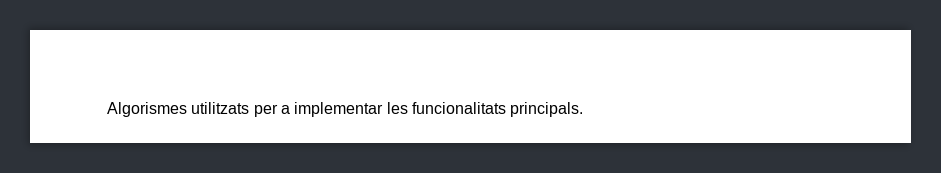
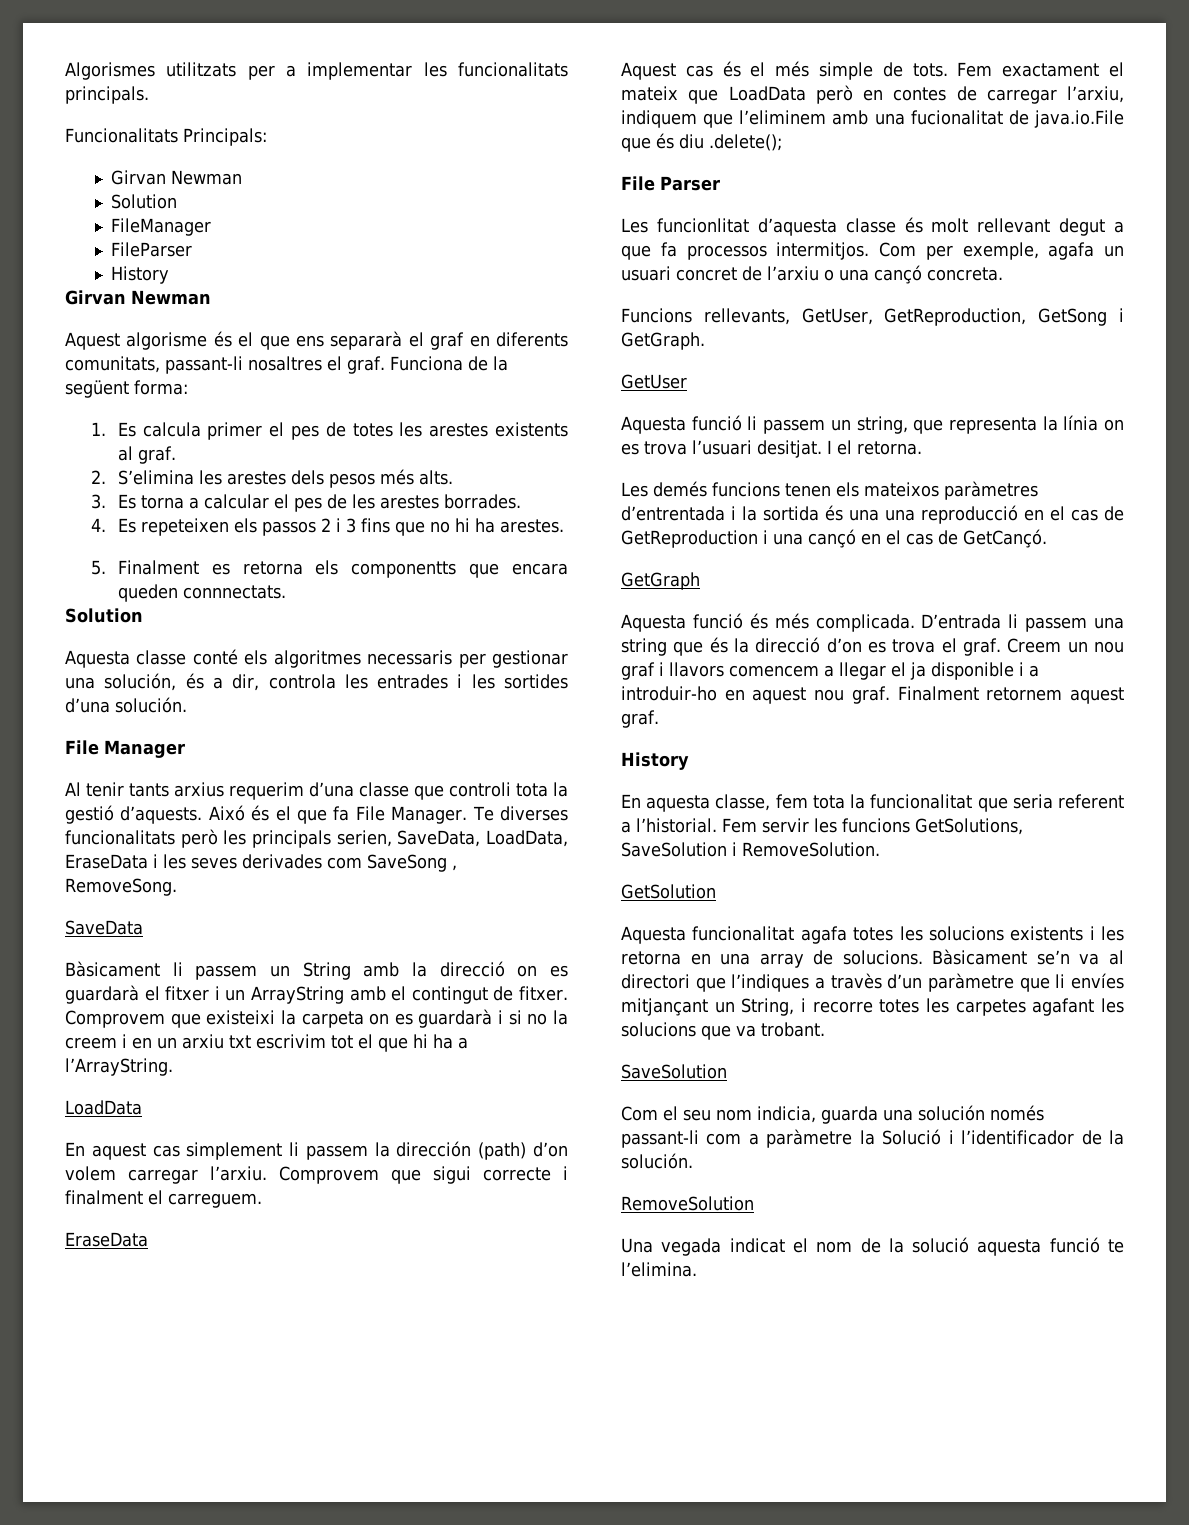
+ Funcionalitats Principals:
+ Girvan Newman
+ Solution
+ FileManager
+ FileParser
+ History
+ Girvan Newman
+ Aquest algorisme és el que ens separarà el graf en diferents comunitats, passant-li nosaltres el graf. Funciona de la següent forma:
+ 1. Es calcula primer el pes de totes les arestes existents al graf.
+ 2. S’elimina les arestes dels pesos més alts.
+ 3. Es torna a calcular el pes de les arestes borrades.
+ 4. Es repeteixen els passos 2 i 3 fins que no hi ha arestes.
+ 5. Finalment es retorna els componentts que encara queden connnectats.
+ Solution
+ Aquesta classe conté els algoritmes necessaris per gestionar una solución, és a dir, controla les entrades i les sortides d’una solución.
+ File Manager
+ Al tenir tants arxius requerim d’una classe que controli tota la gestió d’aquests. Aixó és el que fa File Manager. Te diverses funcionalitats però les principals serien, SaveData, LoadData, EraseData i les seves derivades com SaveSong , RemoveSong.
+ SaveData
+ Bàsicament li passem un String amb la direcció on es guardarà el fitxer i un ArrayString amb el contingut de fitxer. Comprovem que existeixi la carpeta on es guardarà i si no la creem i en un arxiu txt escrivim tot el que hi ha a l’ArrayString.
+ LoadData
+ En aquest cas simplement li passem la dirección (path) d’on volem carregar l’arxiu. Comprovem que sigui correcte i finalment el carreguem.
+ EraseData
+ Aquest cas és el més simple de tots. Fem exactament el mateix que LoadData però en contes de carregar l’arxiu, indiquem que l’eliminem amb una fucionalitat de java.io.File que és diu .delete();
+ File Parser
+ Les funcionlitat d’aquesta classe és molt rellevant degut a que fa processos intermitjos. Com per exemple, agafa un usuari concret de l’arxiu o una cançó concreta.
+ Funcions rellevants, GetUser, GetReproduction, GetSong i GetGraph.
+ GetUser
+ Aquesta funció li passem un string, que representa la línia on es trova l’usuari desitjat. I el retorna.
+ Les demés funcions tenen els mateixos paràmetres d’entrentada i la sortida és una una reproducció en el cas de GetReproduction i una cançó en el cas de GetCançó.
+ GetGraph
+ Aquesta funció és més complicada. D’entrada li passem una string que és la direcció d’on es trova el graf. Creem un nou graf i llavors comencem a llegar el ja disponible i a introduir-ho en aquest nou graf. Finalment retornem aquest graf.
+ History
+ En aquesta classe, fem tota la funcionalitat que seria referent a l’historial. Fem servir les funcions GetSolutions, SaveSolution i RemoveSolution.
+ GetSolution
+ Aquesta funcionalitat agafa totes les solucions existents i les retorna en una array de solucions. Bàsicament se’n va al directori que l’indiques a travès d’un paràmetre que li envíes mitjançant un String, i recorre totes les carpetes agafant les solucions que va trobant.
+ SaveSolution
+ Com el seu nom indicia, guarda una solución només passant-li com a paràmetre la Solució i l’identificador de la solución.
+ RemoveSolution
+ Una vegada indicat el nom de la solució aquesta funció te l’elimina.

